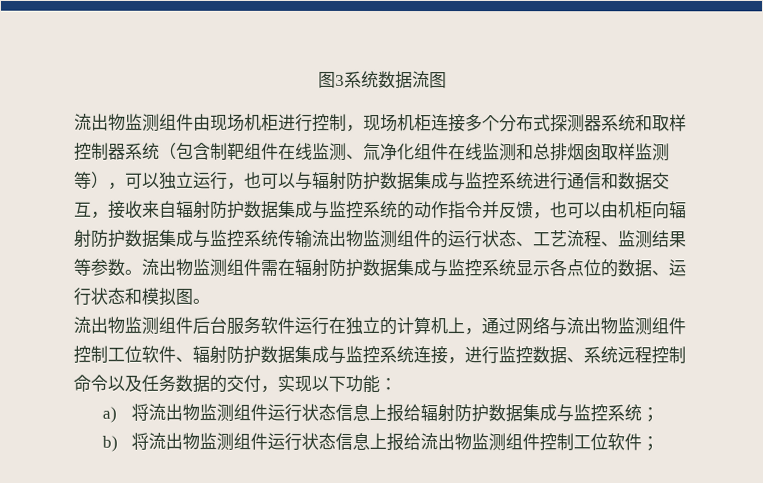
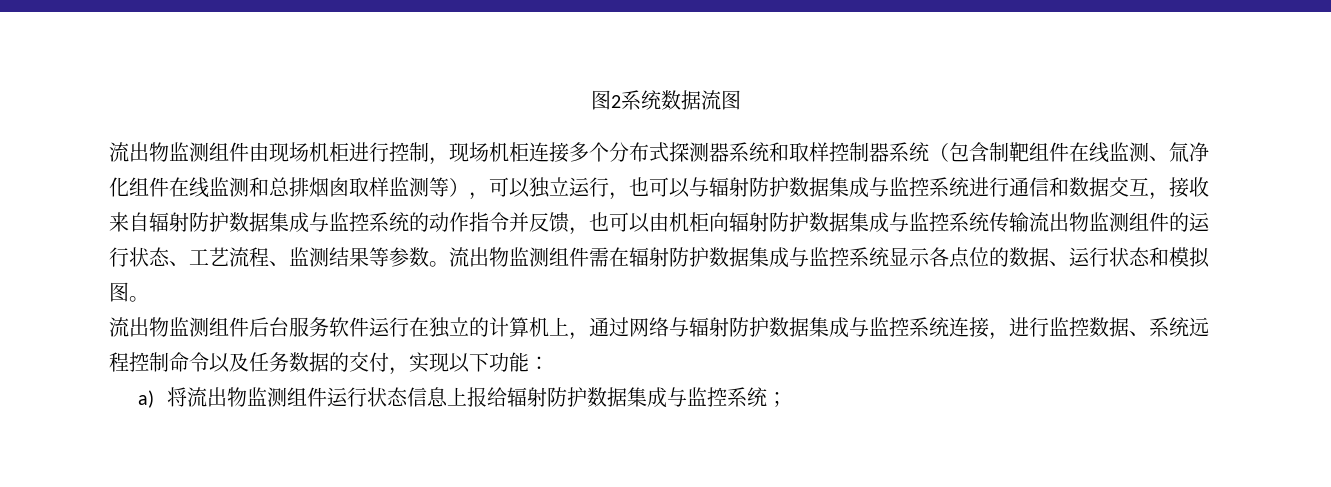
- 图3系统数据流图
+ 图2系统数据流图
- 流出物监测组件后台服务软件运行在独立的计算机上，通过网络与流出物监测组件控制工位软件、辐射防护数据集成与监控系统连接，进行监控数据、系统远程控制命令以及任务数据的交付，实现以下功能：
+ 流出物监测组件后台服务软件运行在独立的计算机上，通过网络与辐射防护数据集成与监控系统连接，进行监控数据、系统远程控制命令以及任务数据的交付，实现以下功能：
- b)将流出物监测组件运行状态信息上报给流出物监测组件控制工位软件；

